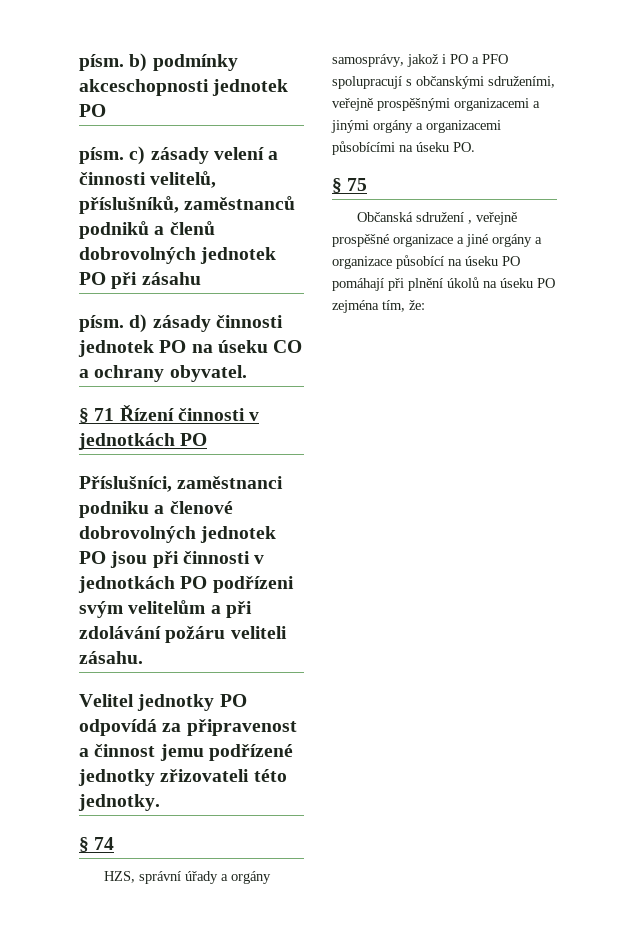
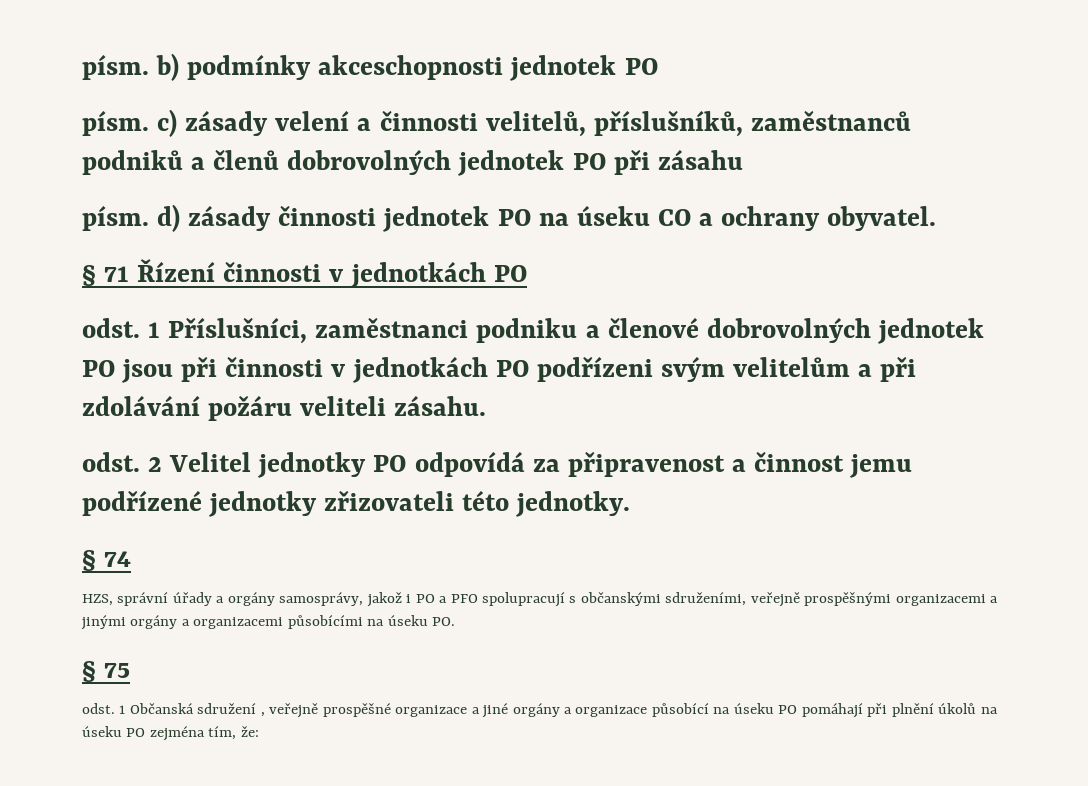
- Příslušníci, zaměstnanci podniku a členové dobrovolných jednotek PO jsou při činnosti v jednotkách PO podřízeni svým velitelům a při zdolávání požáru veliteli zásahu.
+ odst. 1 Příslušníci, zaměstnanci podniku a členové dobrovolných jednotek PO jsou při činnosti v jednotkách PO podřízeni svým velitelům a při zdolávání požáru veliteli zásahu.
- Velitel jednotky PO odpovídá za připravenost a činnost jemu podřízené jednotky zřizovateli této jednotky.
+ odst. 2 Velitel jednotky PO odpovídá za připravenost a činnost jemu podřízené jednotky zřizovateli této jednotky.
- Občanská sdružení , veřejně prospěšné organizace a jiné orgány a organizace působící na úseku PO pomáhají při plnění úkolů na úseku PO zejména tím, že:
+ odst. 1 Občanská sdružení , veřejně prospěšné organizace a jiné orgány a organizace působící na úseku PO pomáhají při plnění úkolů na úseku PO zejména tím, že:

